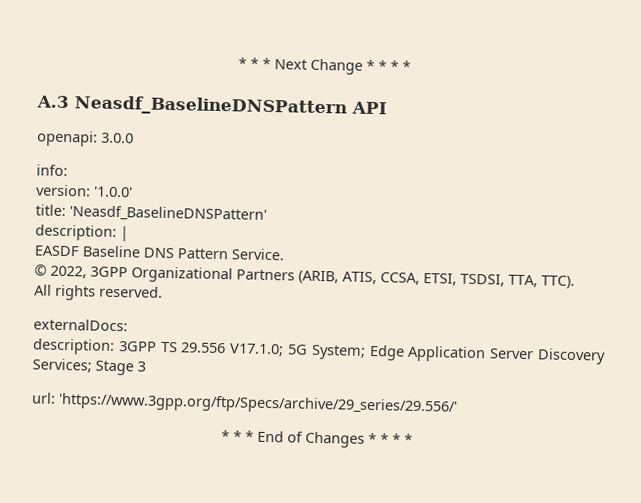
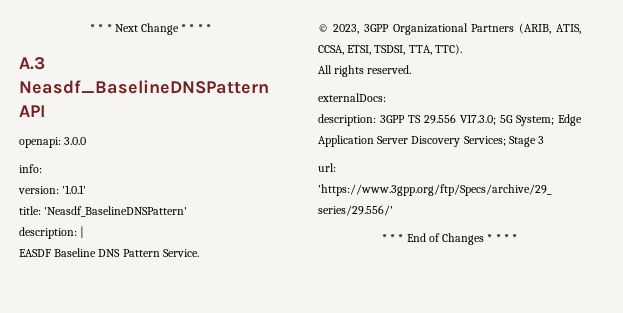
- version: '1.0.0'
+ version: '1.0.1'
- © 2022, 3GPP Organizational Partners (ARIB, ATIS, CCSA, ETSI, TSDSI, TTA, TTC).
+ © 2023, 3GPP Organizational Partners (ARIB, ATIS, CCSA, ETSI, TSDSI, TTA, TTC).
- description: 3GPP TS 29.556 V17.1.0; 5G System; Edge Application Server Discovery Services; Stage 3
+ description: 3GPP TS 29.556 V17.3.0; 5G System; Edge Application Server Discovery Services; Stage 3

